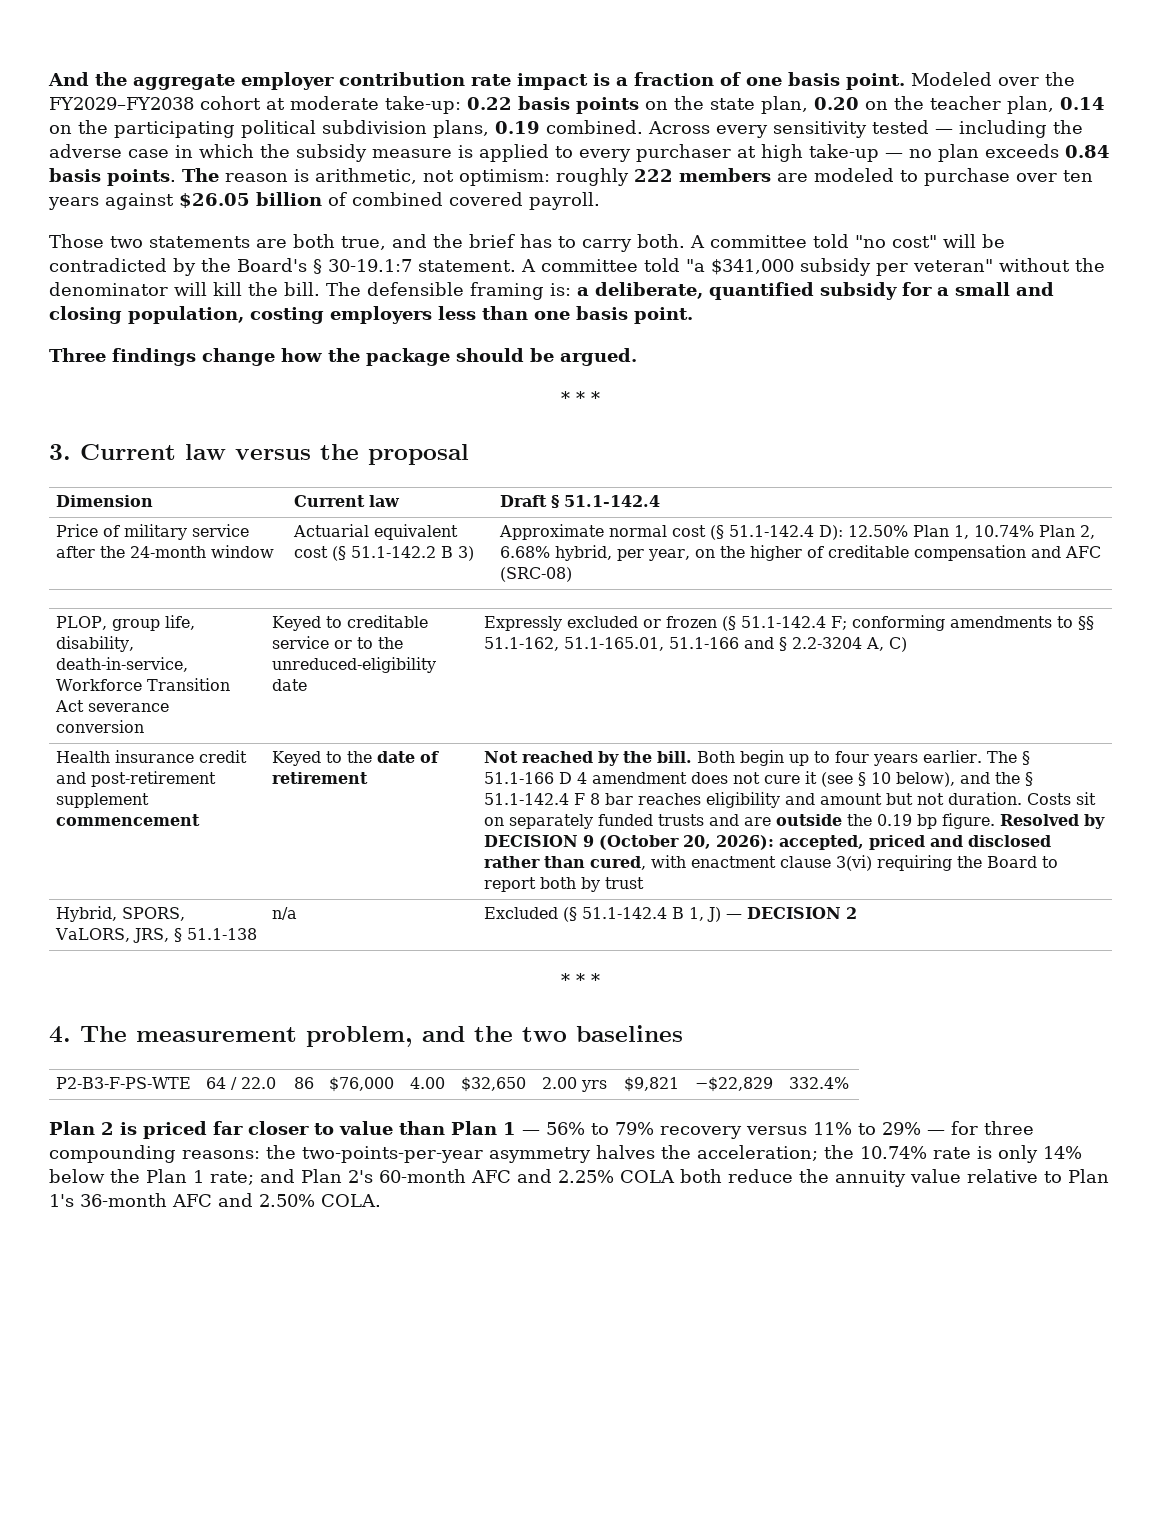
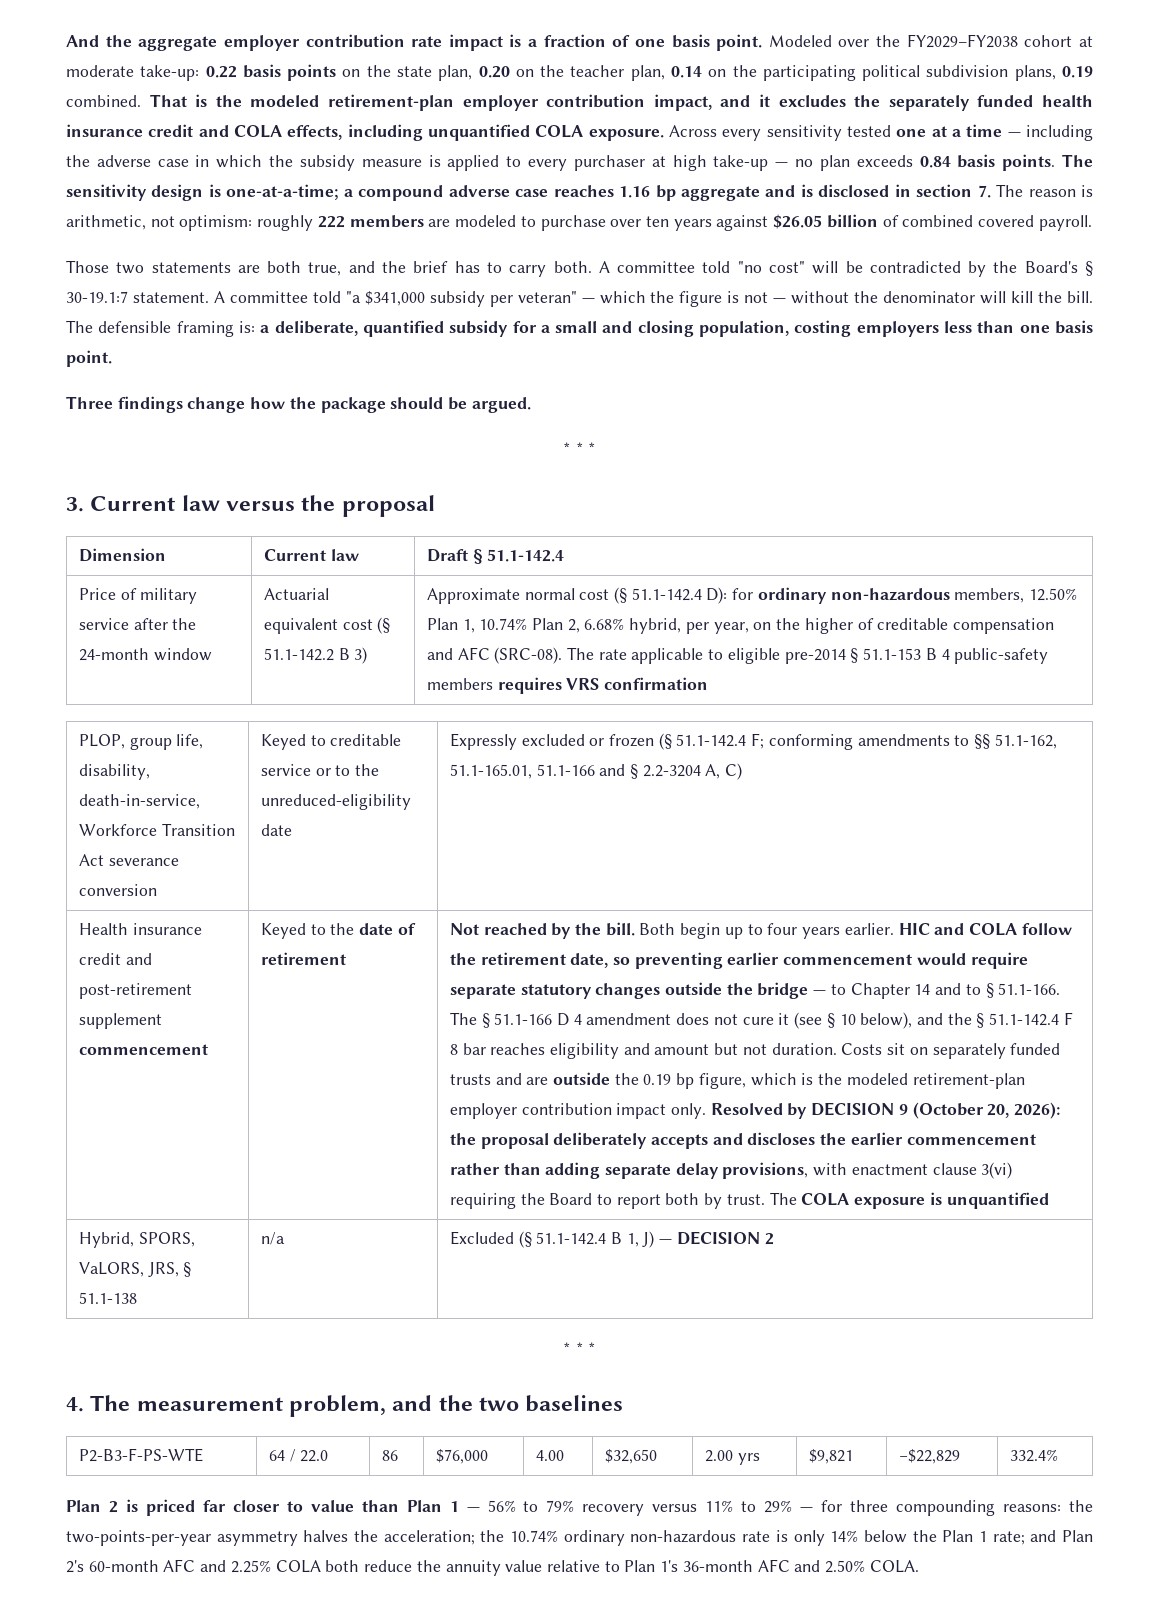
- Across every sensitivity tested — including the adverse case in which the subsidy measure is applied to every purchaser at high take-up — no plan exceeds 0.84 basis points.
+ That is the modeled retirement-plan employer contribution impact, and it excludes the separately funded health insurance credit and COLA effects, including unquantified COLA exposure. Across every sensitivity tested one at a time — including the adverse case in which the subsidy measure is applied to every purchaser at high take-up — no plan exceeds 0.84 basis points.
- The reason is arithmetic, not optimism: roughly 222 members are modeled to purchase over ten years against $26.05 billion of combined covered payroll.
+ The sensitivity design is one-at-a-time; a compound adverse case reaches 1.16 bp aggregate and is disclosed in section 7. The reason is arithmetic, not optimism: roughly 222 members are modeled to purchase over ten years against $26.05 billion of combined covered payroll.
- A committee told "a $341,000 subsidy per veteran" without the denominator will kill the bill.
+ A committee told "a $341,000 subsidy per veteran" — which the figure is not — without the denominator will kill the bill.
- Approximate normal cost (§ 51.1-142.4 D): 12.50% Plan 1, 10.74% Plan 2, 6.68% hybrid, per year, on the higher of creditable compensation and AFC (SRC-08)
+ Approximate normal cost (§ 51.1-142.4 D): for ordinary non-hazardous members, 12.50% Plan 1, 10.74% Plan 2, 6.68% hybrid, per year, on the higher of creditable compensation and AFC (SRC-08). The rate applicable to eligible pre-2014 § 51.1-153 B 4 public-safety members requires VRS confirmation
- The § 51.1-166 D 4 amendment does not cure it (see § 10 below), and the § 51.1-142.4 F 8 bar reaches eligibility and amount but not duration.
+ HIC and COLA follow the retirement date, so preventing earlier commencement would require separate statutory changes outside the bridge — to Chapter 14 and to § 51.1-166. The § 51.1-166 D 4 amendment does not cure it (see § 10 below), and the § 51.1-142.4 F 8 bar reaches eligibility and amount but not duration.
- Costs sit on separately funded trusts and are outside the 0.19 bp figure.
+ Costs sit on separately funded trusts and are outside the 0.19 bp figure, which is the modeled retirement-plan employer contribution impact only.
- Resolved by DECISION 9 (October 20, 2026): accepted, priced and disclosed rather than cured, with enactment clause 3(vi) requiring the Board to report both by trust
+ Resolved by DECISION 9 (October 20, 2026): the proposal deliberately accepts and discloses the earlier commencement rather than adding separate delay provisions, with enactment clause 3(vi) requiring the Board to report both by trust. The COLA exposure is unquantified
- the 10.74% rate is only 14% below the Plan 1 rate;
+ the 10.74% ordinary non-hazardous rate is only 14% below the Plan 1 rate;

